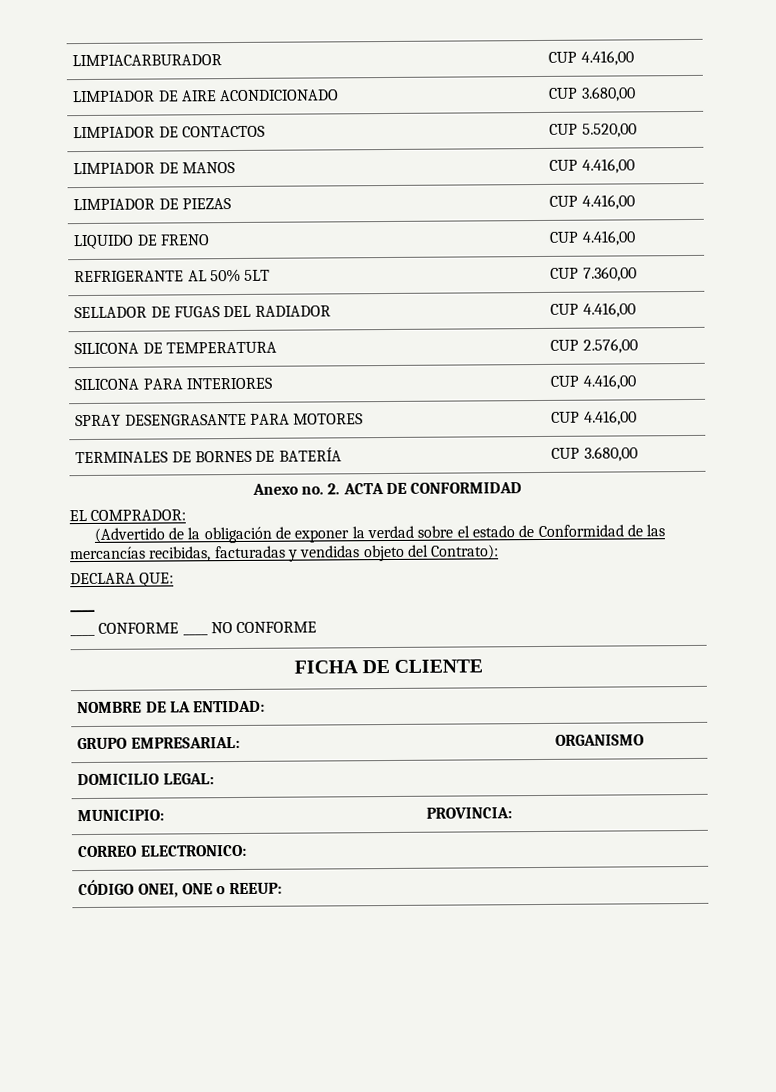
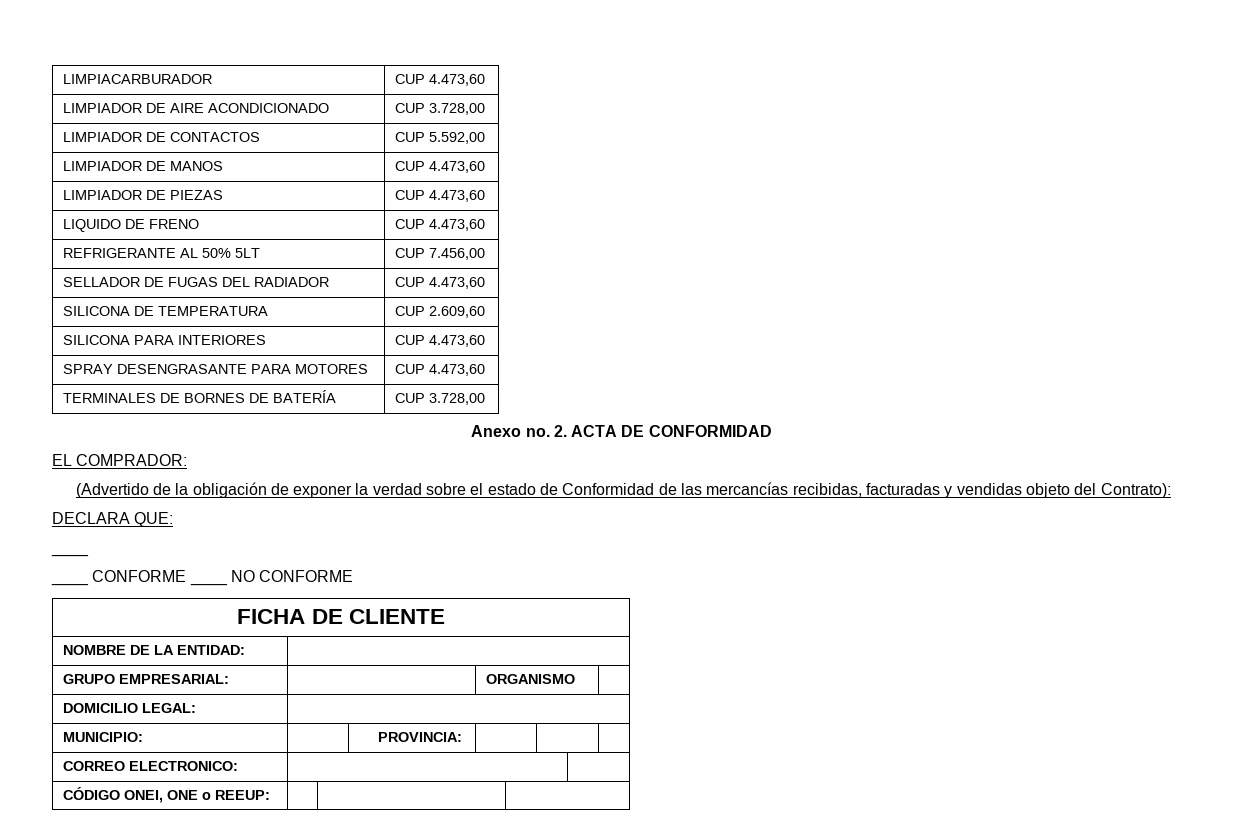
- LIMPIACARBURADOR | CUP 4.416,00
+ LIMPIACARBURADOR | CUP 4.473,60
- LIMPIADOR DE AIRE ACONDICIONADO | CUP 3.680,00
+ LIMPIADOR DE AIRE ACONDICIONADO | CUP 3.728,00
- LIMPIADOR DE CONTACTOS | CUP 5.520,00
+ LIMPIADOR DE CONTACTOS | CUP 5.592,00
- LIMPIADOR DE MANOS | CUP 4.416,00
+ LIMPIADOR DE MANOS | CUP 4.473,60
- LIMPIADOR DE PIEZAS | CUP 4.416,00
+ LIMPIADOR DE PIEZAS | CUP 4.473,60
- LIQUIDO DE FRENO | CUP 4.416,00
+ LIQUIDO DE FRENO | CUP 4.473,60
- REFRIGERANTE AL 50% 5LT | CUP 7.360,00
+ REFRIGERANTE AL 50% 5LT | CUP 7.456,00
- SELLADOR DE FUGAS DEL RADIADOR | CUP 4.416,00
+ SELLADOR DE FUGAS DEL RADIADOR | CUP 4.473,60
- SILICONA DE TEMPERATURA | CUP 2.576,00
+ SILICONA DE TEMPERATURA | CUP 2.609,60
- SILICONA PARA INTERIORES | CUP 4.416,00
+ SILICONA PARA INTERIORES | CUP 4.473,60
- SPRAY DESENGRASANTE PARA MOTORES | CUP 4.416,00
+ SPRAY DESENGRASANTE PARA MOTORES | CUP 4.473,60
- TERMINALES DE BORNES DE BATERÍA | CUP 3.680,00
+ TERMINALES DE BORNES DE BATERÍA | CUP 3.728,00

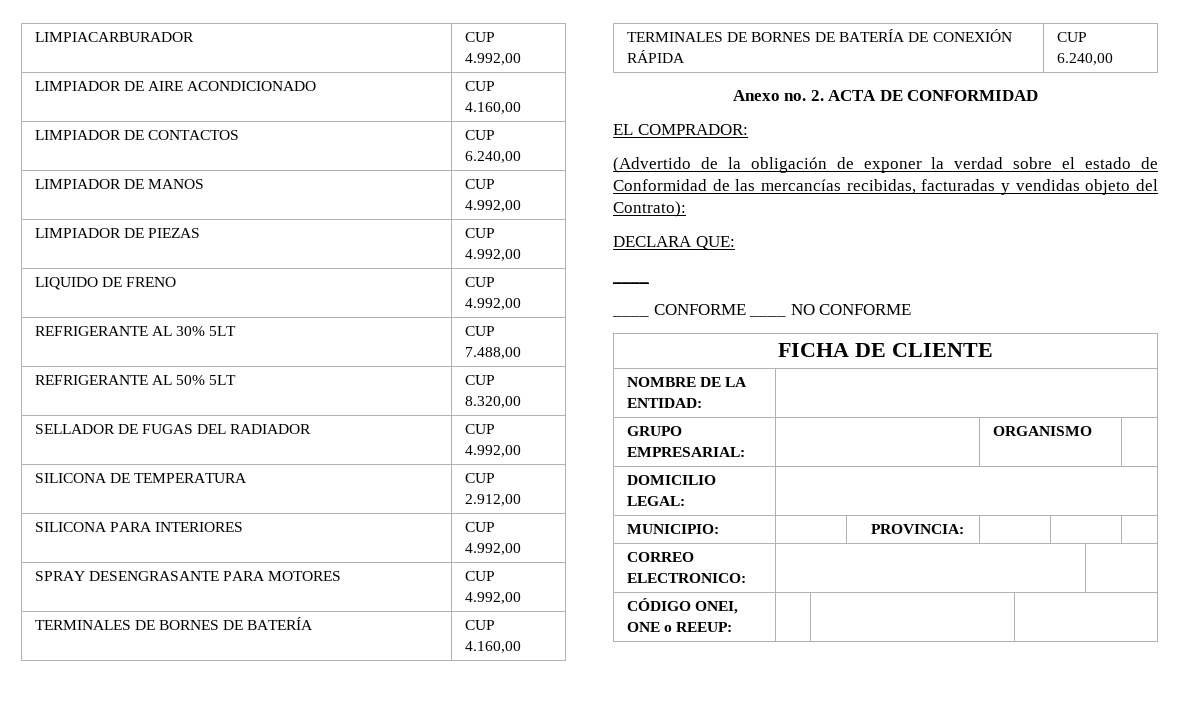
- LIMPIACARBURADOR | CUP 4.473,60
+ LIMPIACARBURADOR | CUP 4.992,00
- LIMPIADOR DE AIRE ACONDICIONADO | CUP 3.728,00
+ LIMPIADOR DE AIRE ACONDICIONADO | CUP 4.160,00
- LIMPIADOR DE CONTACTOS | CUP 5.592,00
+ LIMPIADOR DE CONTACTOS | CUP 6.240,00
- LIMPIADOR DE MANOS | CUP 4.473,60
+ LIMPIADOR DE MANOS | CUP 4.992,00
- LIMPIADOR DE PIEZAS | CUP 4.473,60
+ LIMPIADOR DE PIEZAS | CUP 4.992,00
- LIQUIDO DE FRENO | CUP 4.473,60
+ LIQUIDO DE FRENO | CUP 4.992,00
+ REFRIGERANTE AL 30% 5LT | CUP 7.488,00
- REFRIGERANTE AL 50% 5LT | CUP 7.456,00
+ REFRIGERANTE AL 50% 5LT | CUP 8.320,00
- SELLADOR DE FUGAS DEL RADIADOR | CUP 4.473,60
+ SELLADOR DE FUGAS DEL RADIADOR | CUP 4.992,00
- SILICONA DE TEMPERATURA | CUP 2.609,60
+ SILICONA DE TEMPERATURA | CUP 2.912,00
- SILICONA PARA INTERIORES | CUP 4.473,60
+ SILICONA PARA INTERIORES | CUP 4.992,00
- SPRAY DESENGRASANTE PARA MOTORES | CUP 4.473,60
+ SPRAY DESENGRASANTE PARA MOTORES | CUP 4.992,00
- TERMINALES DE BORNES DE BATERÍA | CUP 3.728,00
+ TERMINALES DE BORNES DE BATERÍA | CUP 4.160,00
+ TERMINALES DE BORNES DE BATERÍA DE CONEXIÓN RÁPIDA | CUP 6.240,00

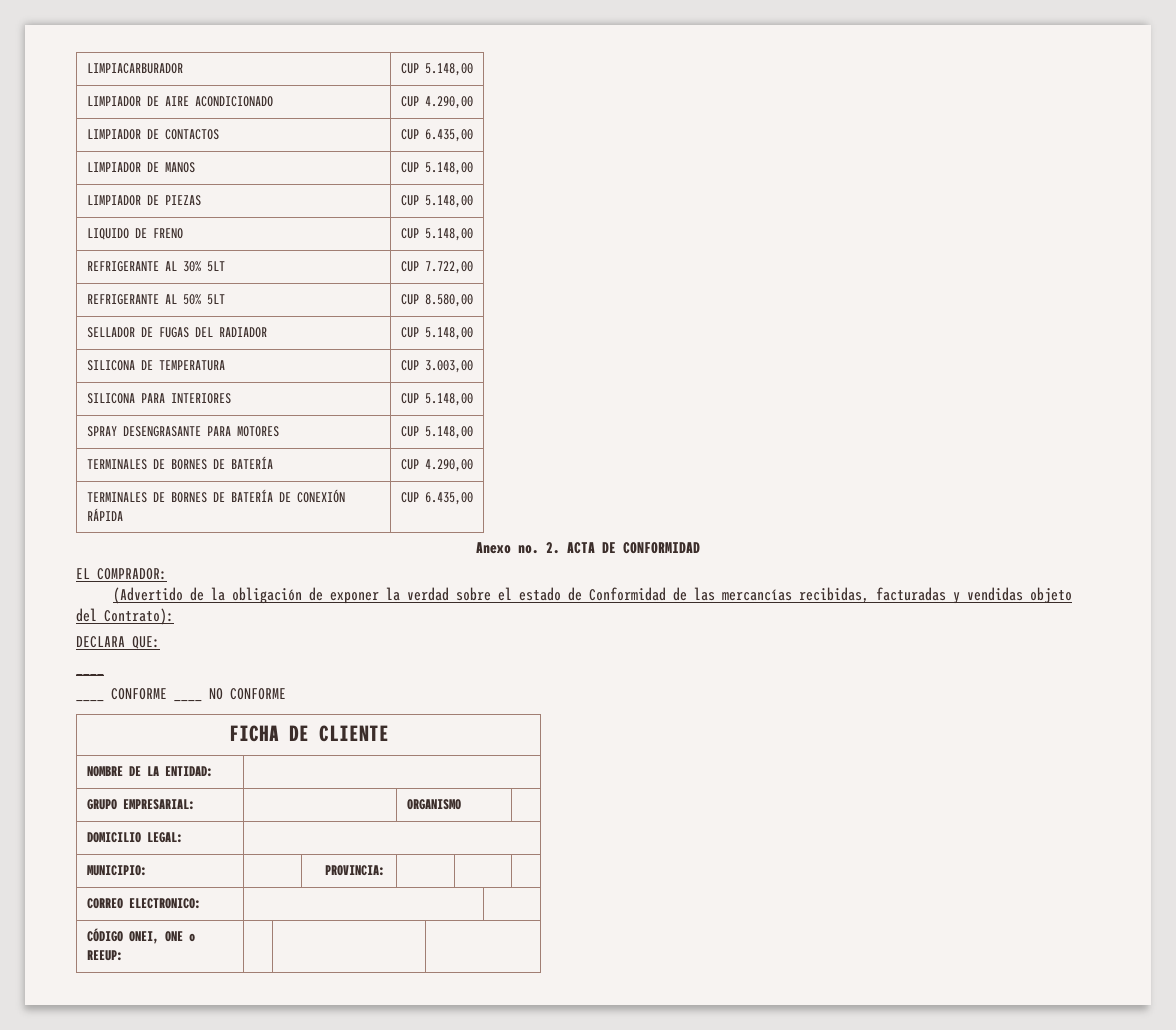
- LIMPIACARBURADOR | CUP 4.992,00
+ LIMPIACARBURADOR | CUP 5.148,00
- LIMPIADOR DE AIRE ACONDICIONADO | CUP 4.160,00
+ LIMPIADOR DE AIRE ACONDICIONADO | CUP 4.290,00
- LIMPIADOR DE CONTACTOS | CUP 6.240,00
+ LIMPIADOR DE CONTACTOS | CUP 6.435,00
- LIMPIADOR DE MANOS | CUP 4.992,00
+ LIMPIADOR DE MANOS | CUP 5.148,00
- LIMPIADOR DE PIEZAS | CUP 4.992,00
+ LIMPIADOR DE PIEZAS | CUP 5.148,00
- LIQUIDO DE FRENO | CUP 4.992,00
+ LIQUIDO DE FRENO | CUP 5.148,00
- REFRIGERANTE AL 30% 5LT | CUP 7.488,00
+ REFRIGERANTE AL 30% 5LT | CUP 7.722,00
- REFRIGERANTE AL 50% 5LT | CUP 8.320,00
+ REFRIGERANTE AL 50% 5LT | CUP 8.580,00
- SELLADOR DE FUGAS DEL RADIADOR | CUP 4.992,00
+ SELLADOR DE FUGAS DEL RADIADOR | CUP 5.148,00
- SILICONA DE TEMPERATURA | CUP 2.912,00
+ SILICONA DE TEMPERATURA | CUP 3.003,00
- SILICONA PARA INTERIORES | CUP 4.992,00
+ SILICONA PARA INTERIORES | CUP 5.148,00
- SPRAY DESENGRASANTE PARA MOTORES | CUP 4.992,00
+ SPRAY DESENGRASANTE PARA MOTORES | CUP 5.148,00
- TERMINALES DE BORNES DE BATERÍA | CUP 4.160,00
+ TERMINALES DE BORNES DE BATERÍA | CUP 4.290,00
- TERMINALES DE BORNES DE BATERÍA DE CONEXIÓN RÁPIDA | CUP 6.240,00
+ TERMINALES DE BORNES DE BATERÍA DE CONEXIÓN RÁPIDA | CUP 6.435,00

